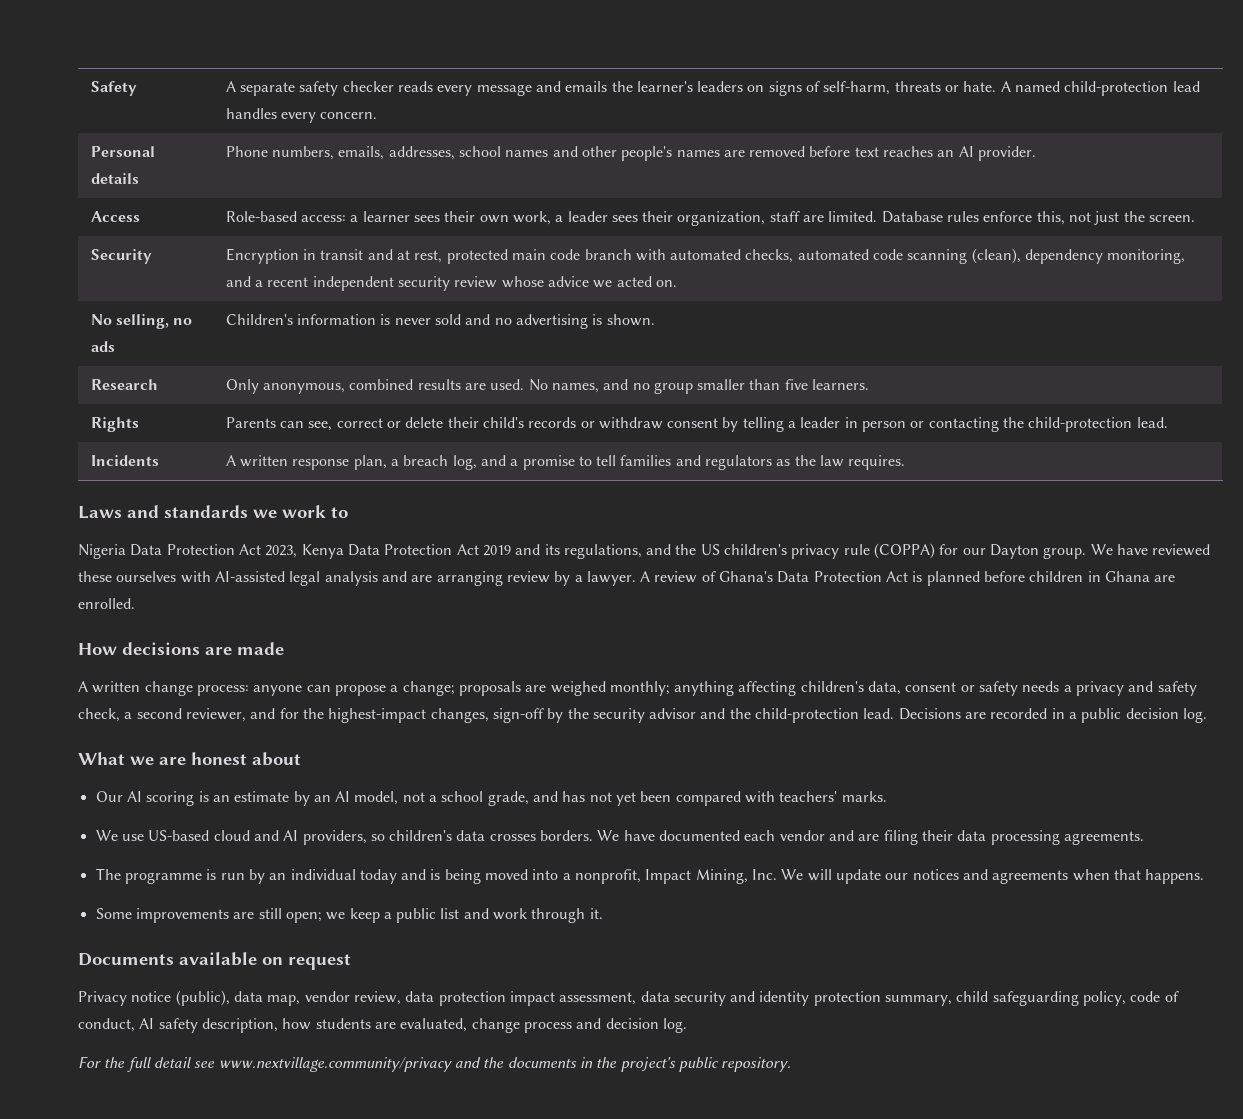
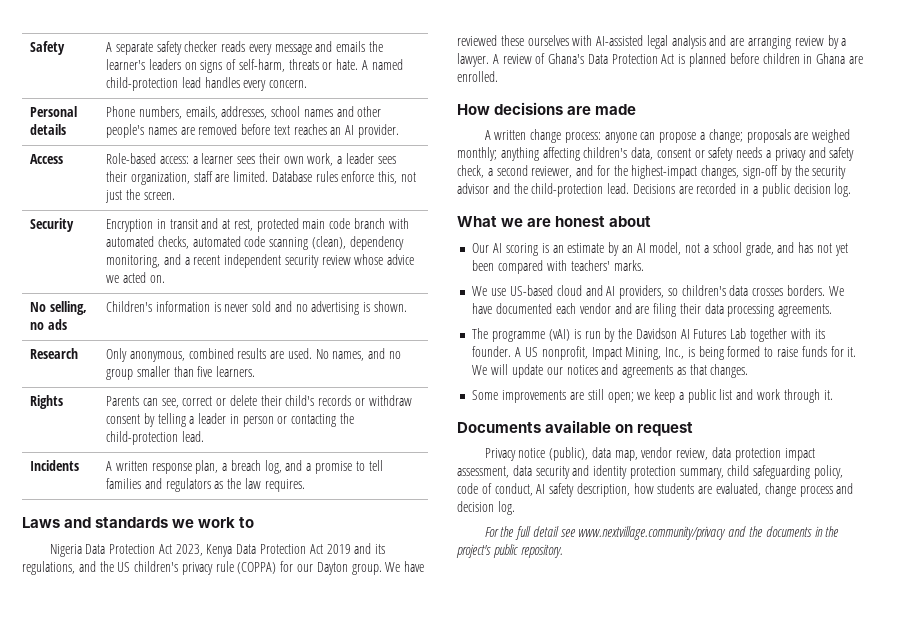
- The programme is run by an individual today and is being moved into a nonprofit, Impact Mining, Inc. We will update our notices and agreements when that happens.
+ The programme (vAI) is run by the Davidson AI Futures Lab together with its founder. A US nonprofit, Impact Mining, Inc., is being formed to raise funds for it. We will update our notices and agreements as that changes.

